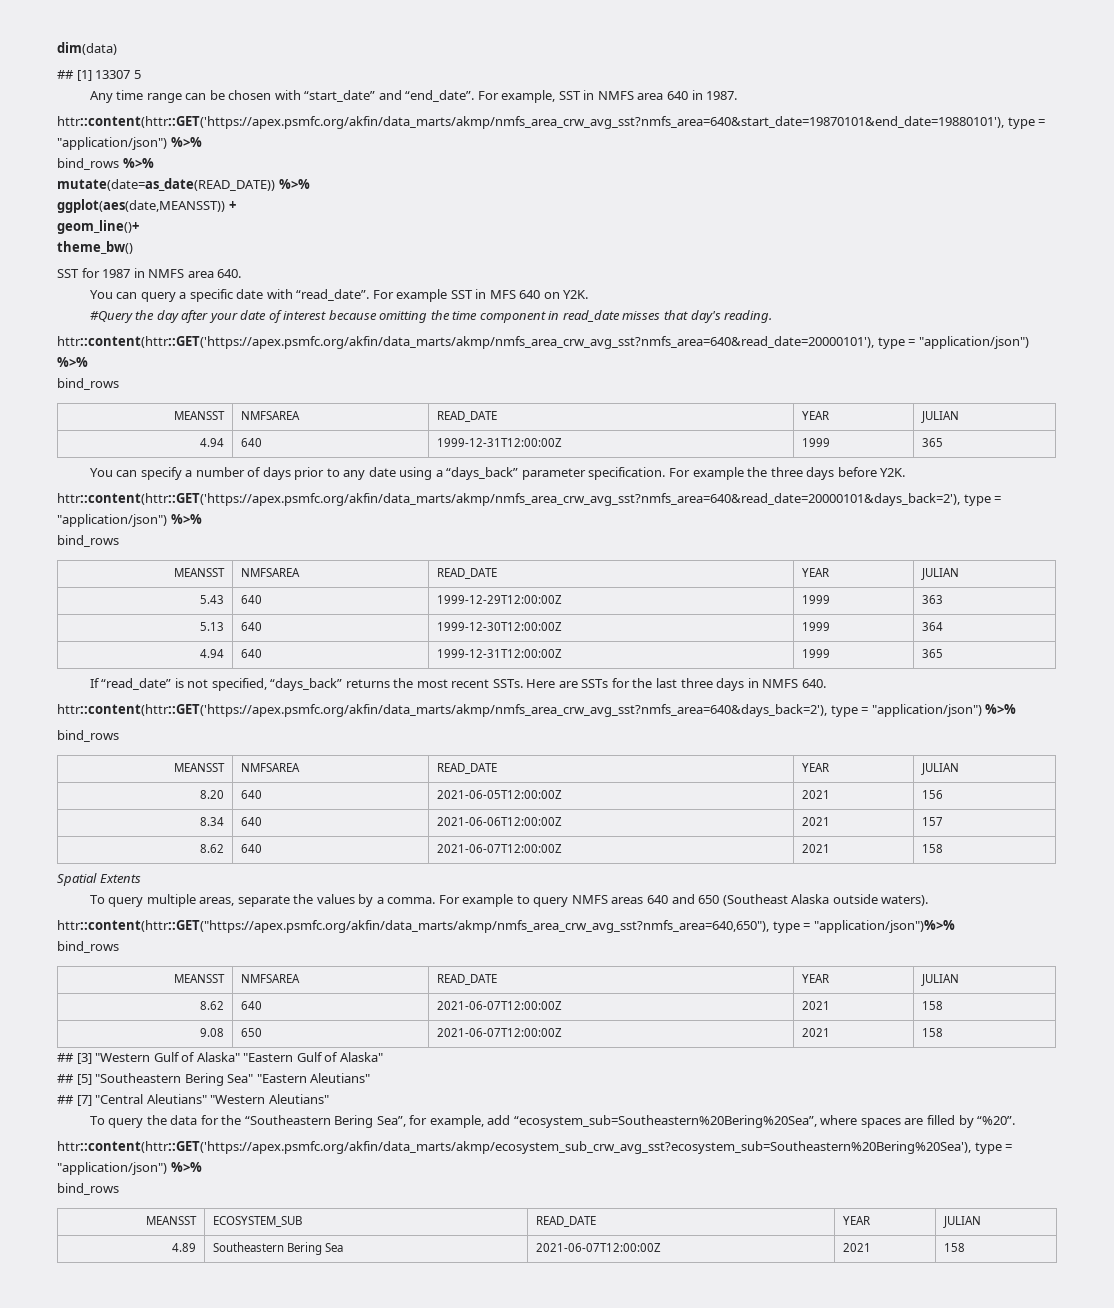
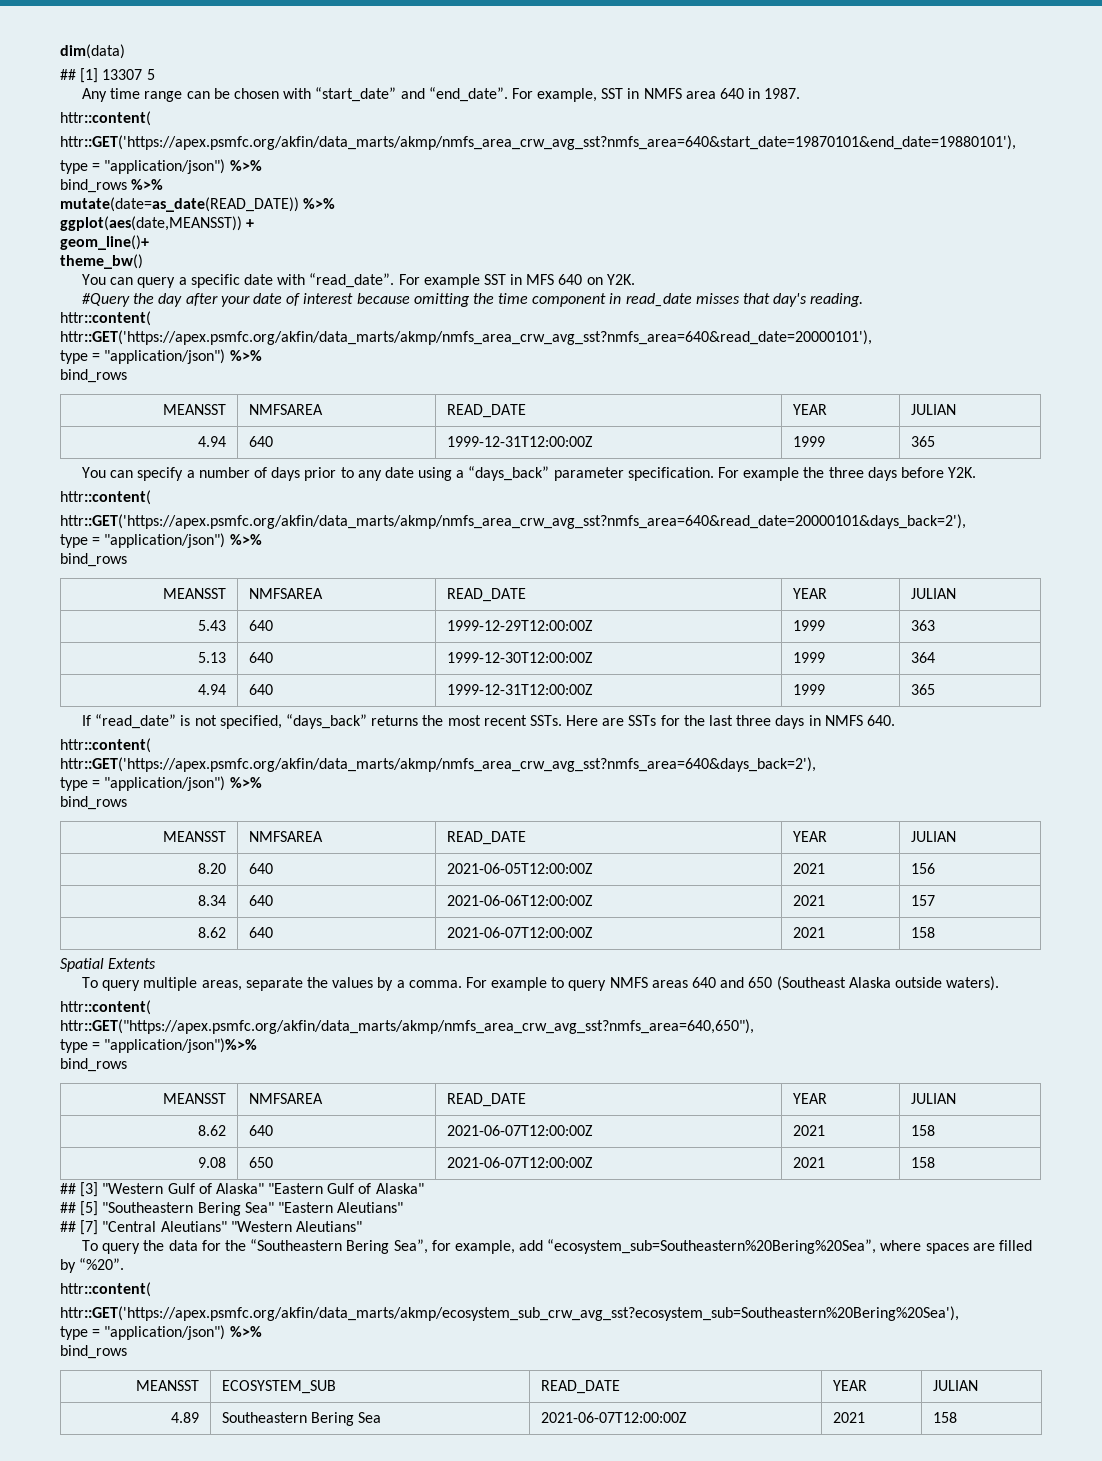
  For example, SST in NMFS area 640 in 1987.
- httr::content(httr::GET('https://apex.psmfc.org/akfin/data_marts/akmp/nmfs_area_crw_avg_sst?nmfs_area=640&start_date=19870101&end_date=19880101'), type = "application/json") %>%
+ httr::content(
+ httr::GET('https://apex.psmfc.org/akfin/data_marts/akmp/nmfs_area_crw_avg_sst?nmfs_area=640&start_date=19870101&end_date=19880101'),
+ type = "application/json") %>%
- SST for 1987 in NMFS area 640.
  #Query the day after your date of interest because omitting the time component in read_date misses that day's reading.
- httr::content(httr::GET('https://apex.psmfc.org/akfin/data_marts/akmp/nmfs_area_crw_avg_sst?nmfs_area=640&read_date=20000101'), type = "application/json") %>%
+ httr::content(
+ httr::GET('https://apex.psmfc.org/akfin/data_marts/akmp/nmfs_area_crw_avg_sst?nmfs_area=640&read_date=20000101'),
+ type = "application/json") %>%
  For example the three days before Y2K.
- httr::content(httr::GET('https://apex.psmfc.org/akfin/data_marts/akmp/nmfs_area_crw_avg_sst?nmfs_area=640&read_date=20000101&days_back=2'), type = "application/json") %>%
+ httr::content(
+ httr::GET('https://apex.psmfc.org/akfin/data_marts/akmp/nmfs_area_crw_avg_sst?nmfs_area=640&read_date=20000101&days_back=2'),
+ type = "application/json") %>%
  Here are SSTs for the last three days in NMFS 640.
- httr::content(httr::GET('https://apex.psmfc.org/akfin/data_marts/akmp/nmfs_area_crw_avg_sst?nmfs_area=640&days_back=2'), type = "application/json") %>%
+ httr::content(
+ httr::GET('https://apex.psmfc.org/akfin/data_marts/akmp/nmfs_area_crw_avg_sst?nmfs_area=640&days_back=2'),
+ type = "application/json") %>%
  For example to query NMFS areas 640 and 650 (Southeast Alaska outside waters).
- httr::content(httr::GET("https://apex.psmfc.org/akfin/data_marts/akmp/nmfs_area_crw_avg_sst?nmfs_area=640,650"), type = "application/json")%>%
+ httr::content(
+ httr::GET("https://apex.psmfc.org/akfin/data_marts/akmp/nmfs_area_crw_avg_sst?nmfs_area=640,650"),
+ type = "application/json")%>%
  To query the data for the “Southeastern Bering Sea”, for example, add “ecosystem_sub=Southeastern%20Bering%20Sea”, where spaces are filled by “%20”.
- httr::content(httr::GET('https://apex.psmfc.org/akfin/data_marts/akmp/ecosystem_sub_crw_avg_sst?ecosystem_sub=Southeastern%20Bering%20Sea'), type = "application/json") %>%
+ httr::content(
+ httr::GET('https://apex.psmfc.org/akfin/data_marts/akmp/ecosystem_sub_crw_avg_sst?ecosystem_sub=Southeastern%20Bering%20Sea'),
+ type = "application/json") %>%

